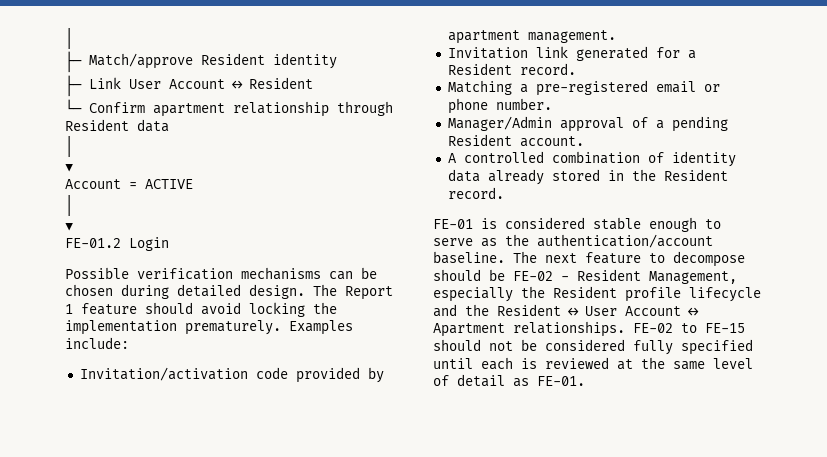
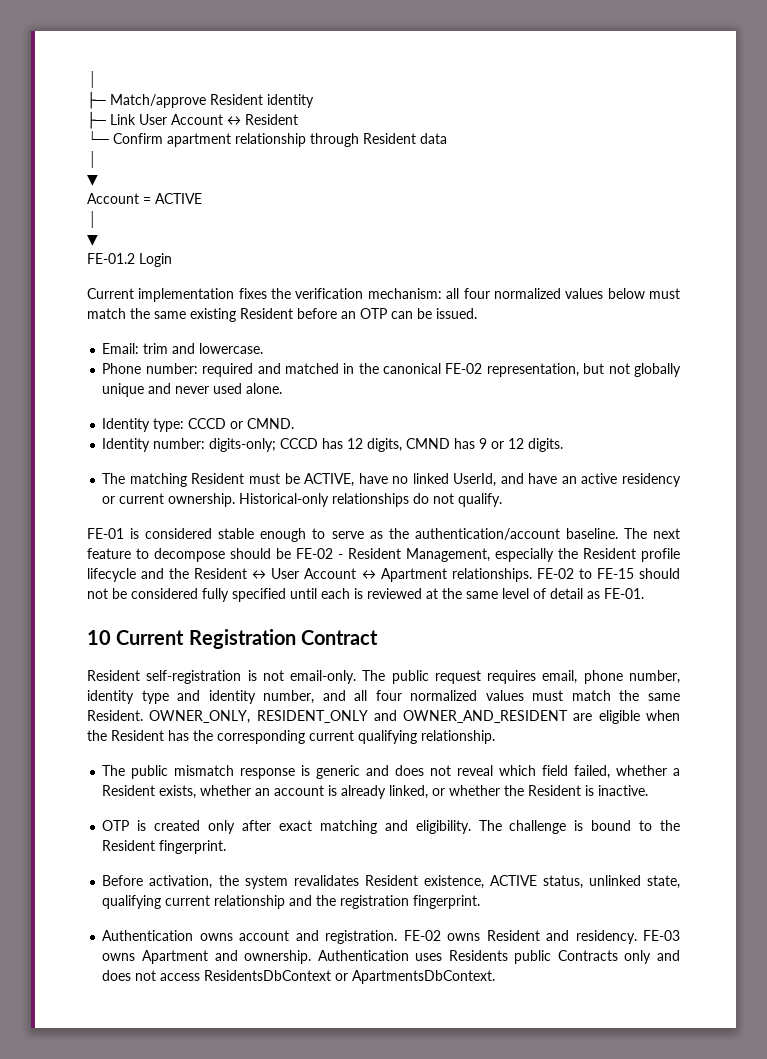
- Possible verification mechanisms can be chosen during detailed design. The Report 1 feature should avoid locking the implementation prematurely. Examples include:
- Invitation/activation code provided by apartment management.
- Invitation link generated for a Resident record.
- Matching a pre-registered email or phone number.
- Manager/Admin approval of a pending Resident account.
- A controlled combination of identity data already stored in the Resident record.
+ Current implementation fixes the verification mechanism: all four normalized values below must match the same existing Resident before an OTP can be issued.
+ Email: trim and lowercase.
+ Phone number: required and matched in the canonical FE-02 representation, but not globally unique and never used alone.
+ Identity type: CCCD or CMND.
+ Identity number: digits-only; CCCD has 12 digits, CMND has 9 or 12 digits.
+ The matching Resident must be ACTIVE, have no linked UserId, and have an active residency or current ownership. Historical-only relationships do not qualify.
+ 10 Current Registration Contract
+ Resident self-registration is not email-only. The public request requires email, phone number, identity type and identity number, and all four normalized values must match the same Resident. OWNER_ONLY, RESIDENT_ONLY and OWNER_AND_RESIDENT are eligible when the Resident has the corresponding current qualifying relationship.
+ The public mismatch response is generic and does not reveal which field failed, whether a Resident exists, whether an account is already linked, or whether the Resident is inactive.
+ OTP is created only after exact matching and eligibility. The challenge is bound to the Resident fingerprint.
+ Before activation, the system revalidates Resident existence, ACTIVE status, unlinked state, qualifying current relationship and the registration fingerprint.
+ Authentication owns account and registration. FE-02 owns Resident and residency. FE-03 owns Apartment and ownership. Authentication uses Residents public Contracts only and does not access ResidentsDbContext or ApartmentsDbContext.

